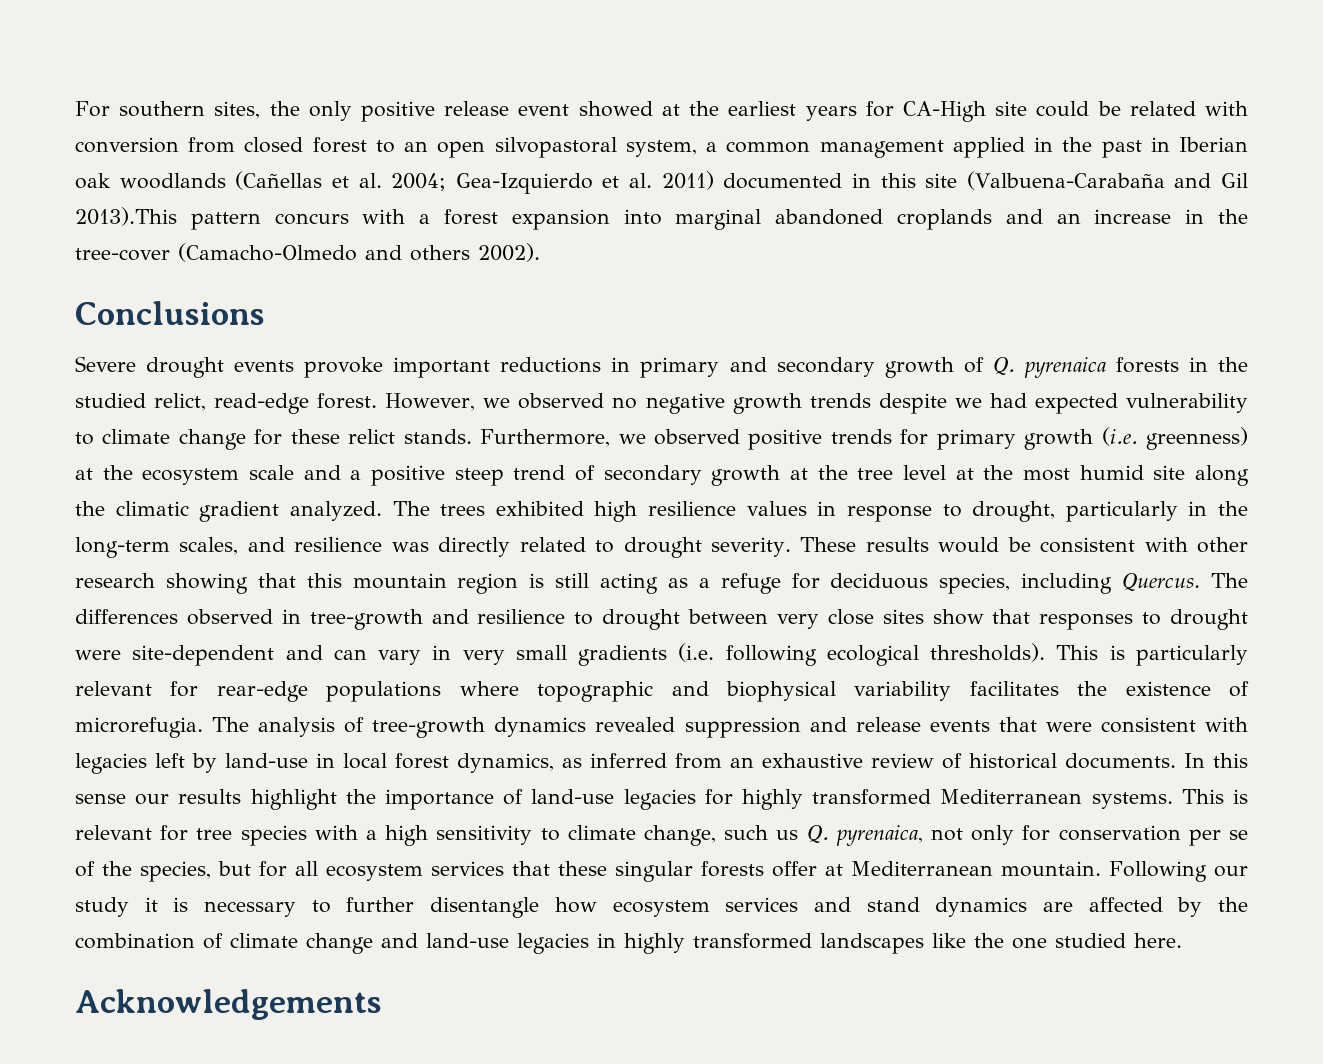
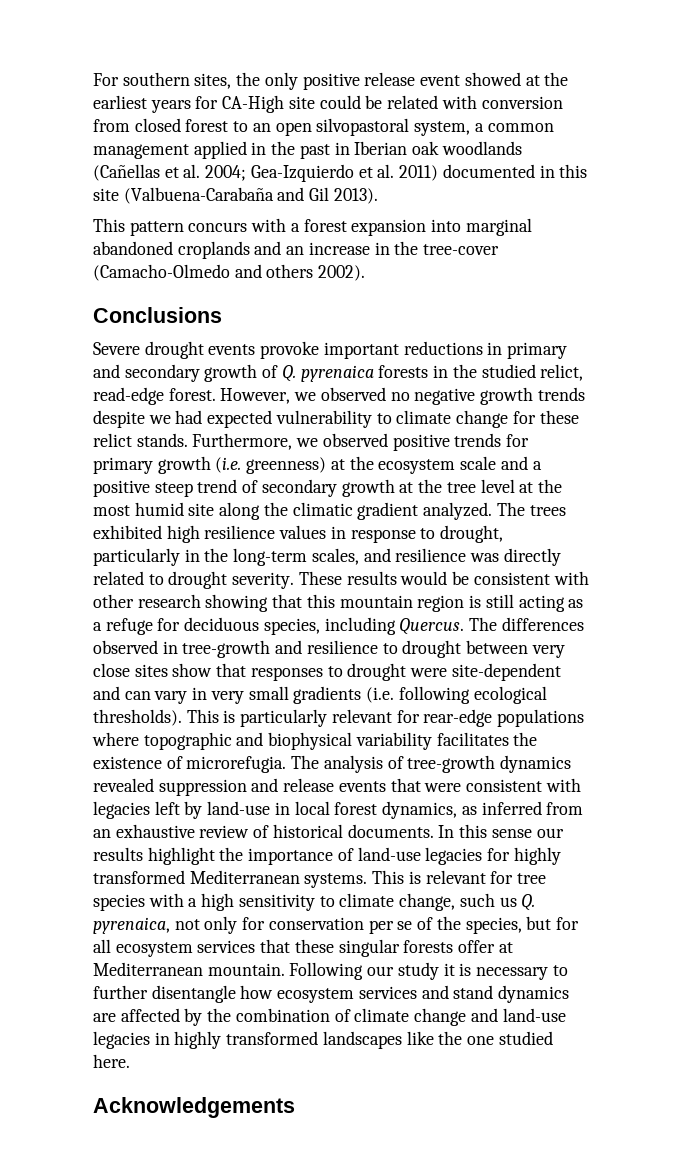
- Gea-Izquierdo et al. 2011) documented in this site (Valbuena-Carabaña and Gil 2013).This pattern concurs with a forest expansion into marginal abandoned croplands and an increase in the tree-cover (Camacho-Olmedo and others 2002).
+ Gea-Izquierdo et al. 2011) documented in this site (Valbuena-Carabaña and Gil 2013).
+ This pattern concurs with a forest expansion into marginal abandoned croplands and an increase in the tree-cover (Camacho-Olmedo and others 2002).

